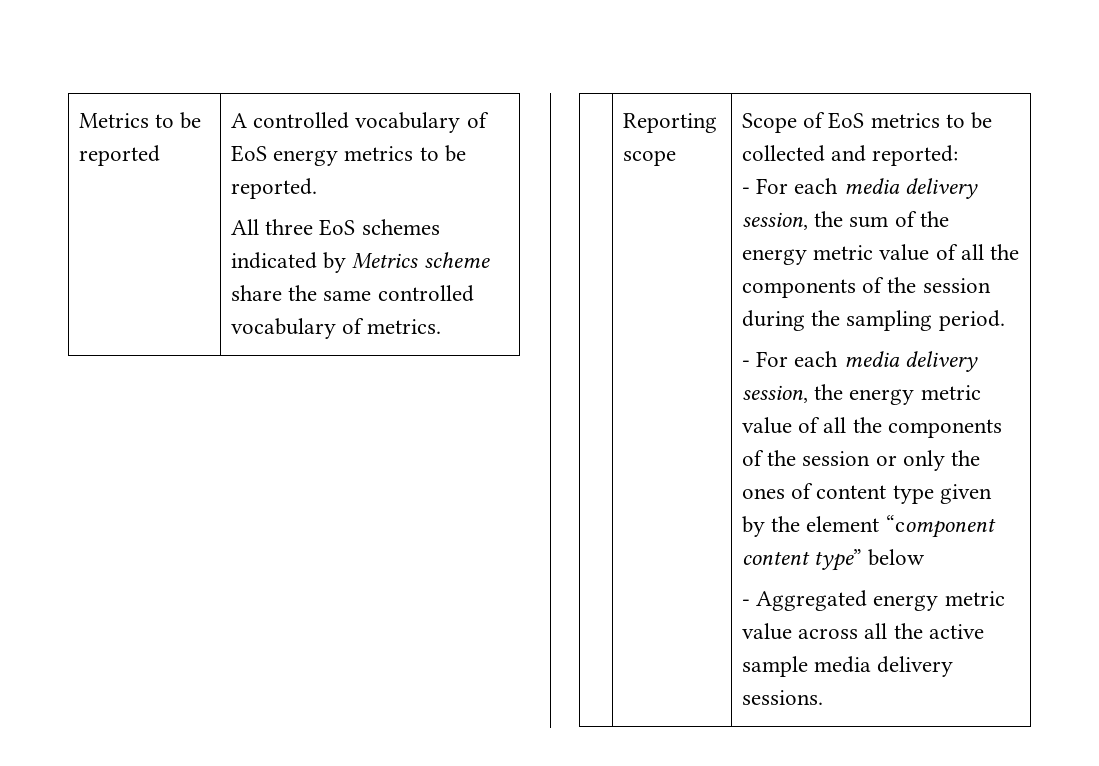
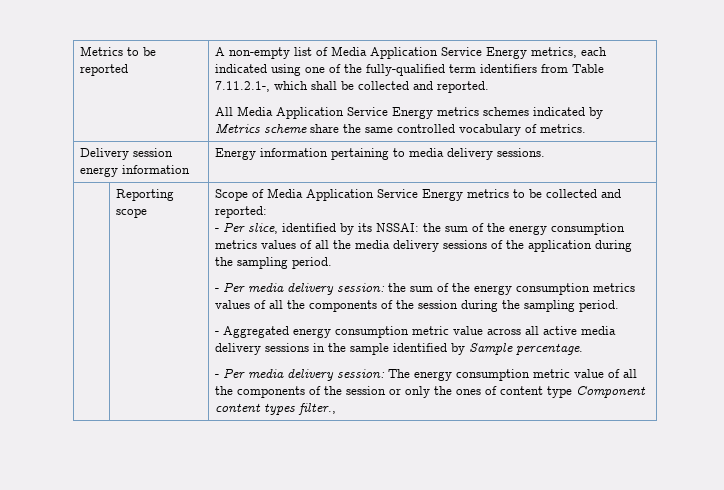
- A controlled vocabulary of EoS energy metrics to be reported.
- All three EoS schemes indicated by Metrics scheme share the same controlled vocabulary of metrics.
+ A non-empty list of Media Application Service Energy metrics, each indicated using one of the fully-qualified term identifiers from Table 7.11.2.1-, which shall be collected and reported.
+ All Media Application Service Energy metrics schemes indicated by Metrics scheme share the same controlled vocabulary of metrics.
+ Delivery session energy information | Energy information pertaining to media delivery sessions.
- Scope of EoS metrics to be collected and reported:
+ Scope of Media Application Service Energy metrics to be collected and reported:
- - For each media delivery session, the sum of the energy metric value of all the components of the session during the sampling period.
+ - Per slice, identified by its NSSAI: the sum of the energy consumption metrics values of all the media delivery sessions of the application during the sampling period.
+ - Per media delivery session: the sum of the energy consumption metrics values of all the components of the session during the sampling period.
- - For each media delivery session, the energy metric value of all the components of the session or only the ones of content type given by the element “component content type” below
- - Aggregated energy metric value across all the active sample media delivery sessions.
+ - Aggregated energy consumption metric value across all active media delivery sessions in the sample identified by Sample percentage.
+ - Per media delivery session: The energy consumption metric value of all the components of the session or only the ones of content type Component content types filter.,

